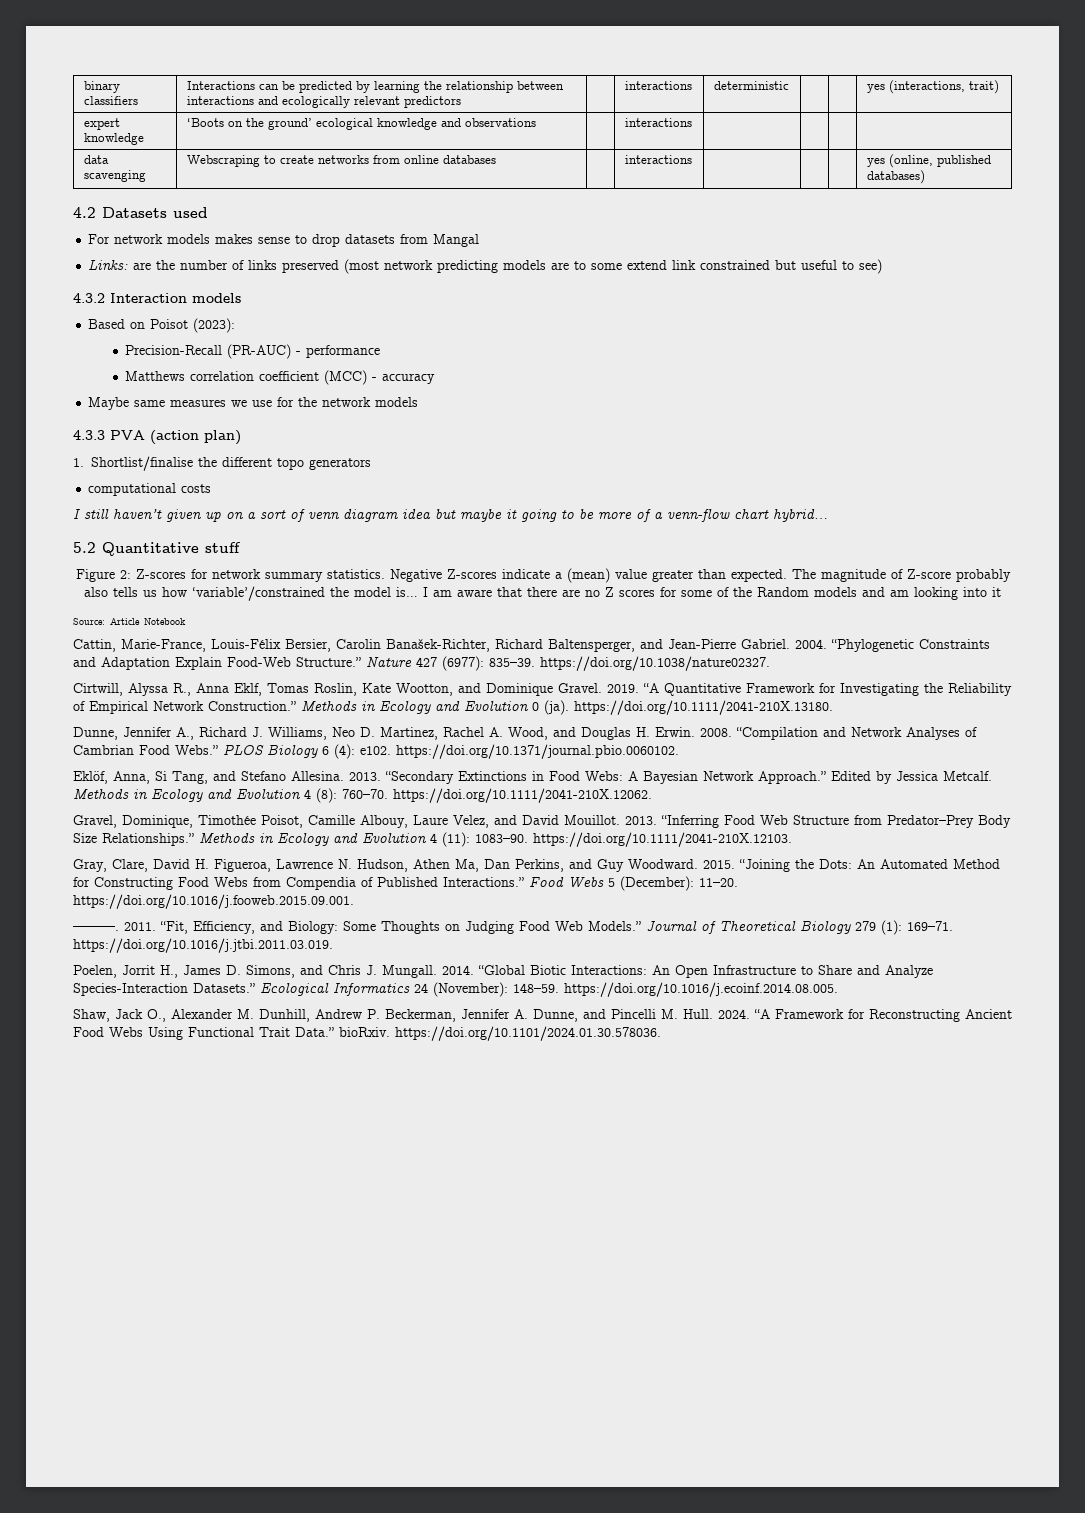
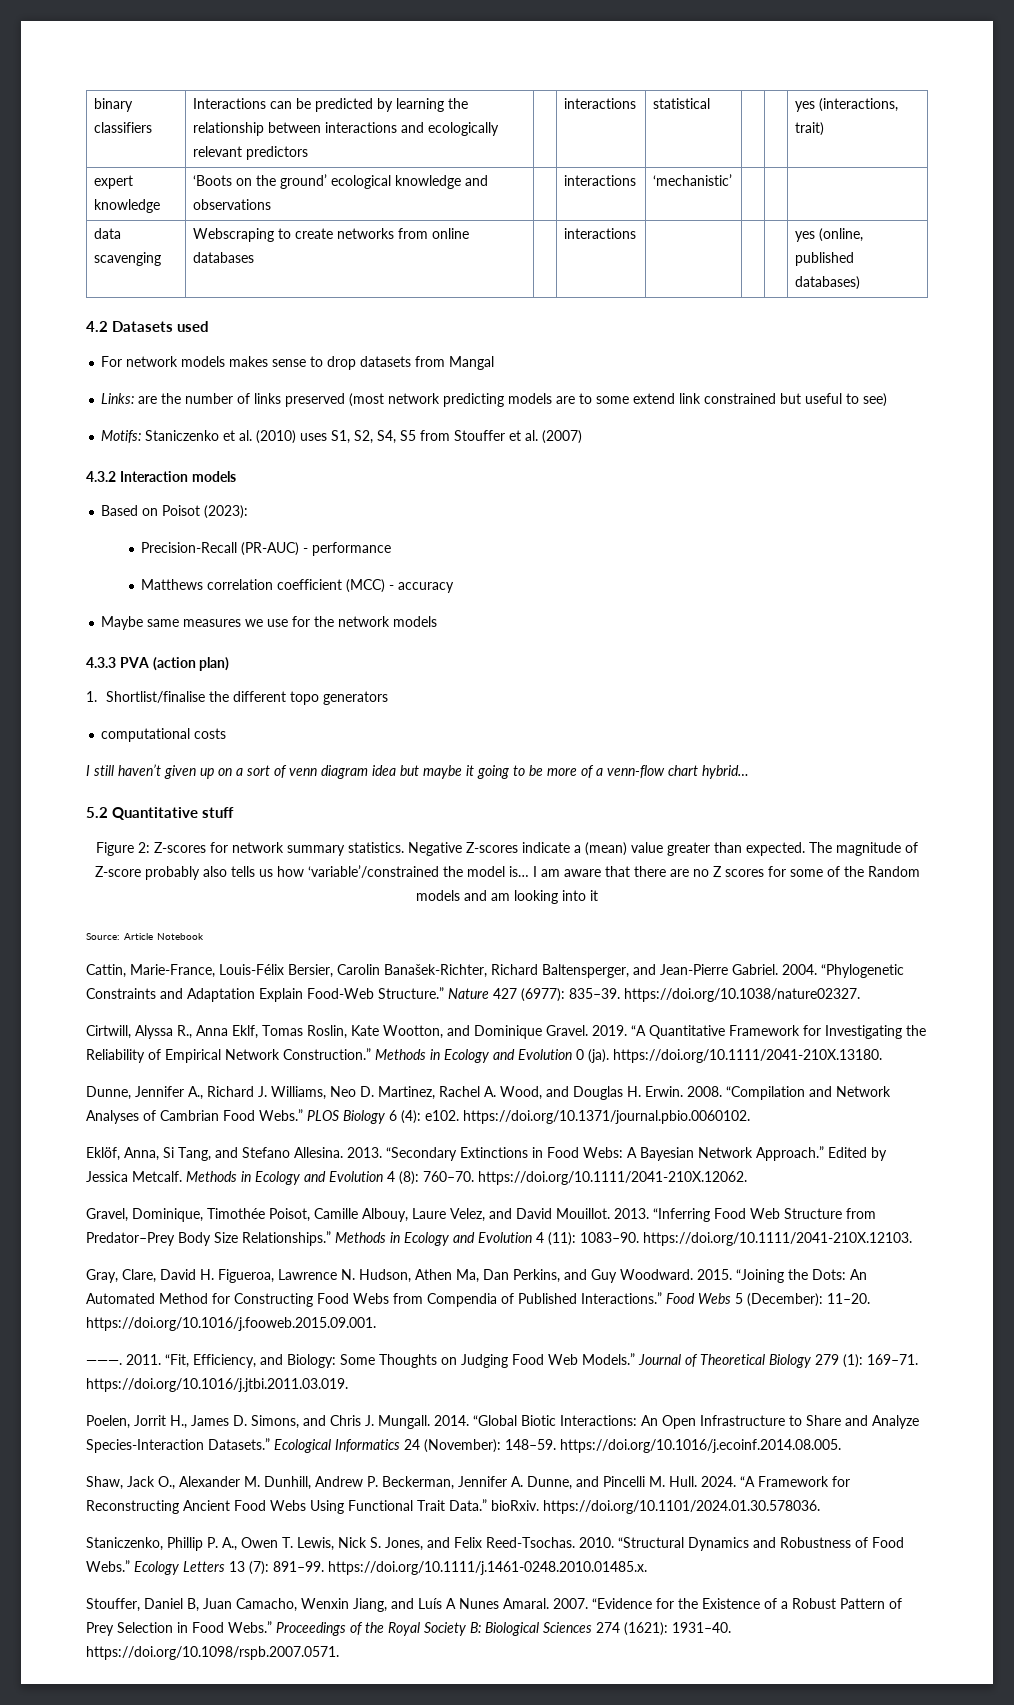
- binary classifiers | Interactions can be predicted by learning the relationship between interactions and ecologically relevant predictors | | interactions | deterministic | | | yes (interactions, trait)
+ binary classifiers | Interactions can be predicted by learning the relationship between interactions and ecologically relevant predictors | | interactions | statistical | | | yes (interactions, trait)
- expert knowledge | ‘Boots on the ground’ ecological knowledge and observations | | interactions | | | |
+ expert knowledge | ‘Boots on the ground’ ecological knowledge and observations | | interactions | ‘mechanistic’ | | |
+ Motifs: Staniczenko et al. (2010) uses S1, S2, S4, S5 from Stouffer et al. (2007)
+ Staniczenko, Phillip P. A., Owen T. Lewis, Nick S. Jones, and Felix Reed-Tsochas. 2010. “Structural Dynamics and Robustness of Food Webs.” Ecology Letters 13 (7): 891–99. https://doi.org/10.1111/j.1461-0248.2010.01485.x.
+ Stouffer, Daniel B, Juan Camacho, Wenxin Jiang, and Luís A Nunes Amaral. 2007. “Evidence for the Existence of a Robust Pattern of Prey Selection in Food Webs.” Proceedings of the Royal Society B: Biological Sciences 274 (1621): 1931–40. https://doi.org/10.1098/rspb.2007.0571.

